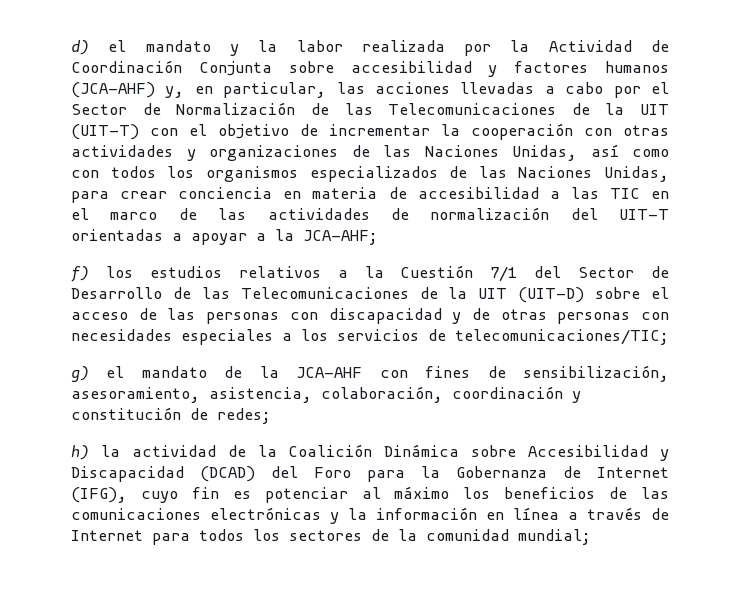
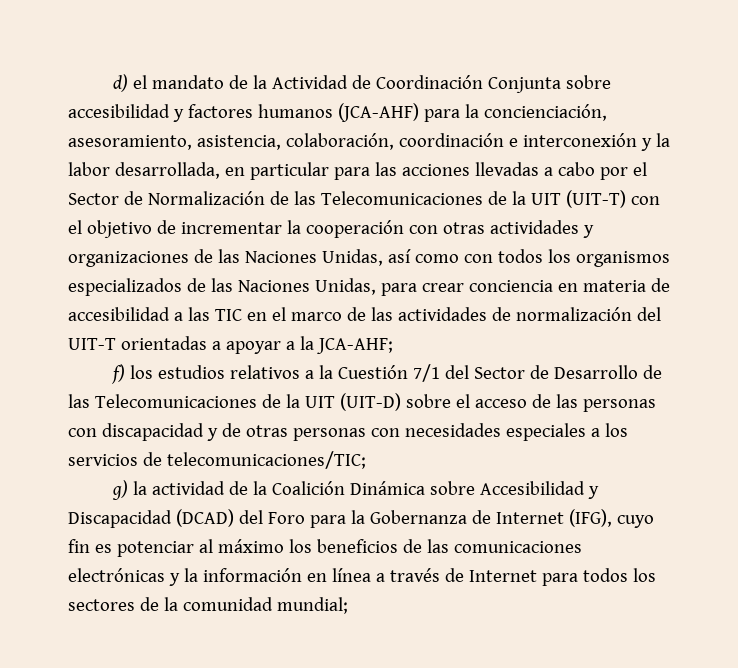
- d) el mandato y la labor realizada por la Actividad de Coordinación Conjunta sobre accesibilidad y factores humanos (JCA-AHF) y, en particular, las acciones llevadas a cabo por el Sector de Normalización de las Telecomunicaciones de la UIT (UIT-T) con el objetivo de incrementar la cooperación con otras actividades y organizaciones de las Naciones Unidas, así como con todos los organismos especializados de las Naciones Unidas, para crear conciencia en materia de accesibilidad a las TIC en el marco de las actividades de normalización del UIT-T orientadas a apoyar a la JCA-AHF;
+ d) el mandato de la Actividad de Coordinación Conjunta sobre accesibilidad y factores humanos (JCA-AHF) para la concienciación, asesoramiento, asistencia, colaboración, coordinación e interconexión y la labor desarrollada, en particular para las acciones llevadas a cabo por el Sector de Normalización de las Telecomunicaciones de la UIT (UIT-T) con el objetivo de incrementar la cooperación con otras actividades y organizaciones de las Naciones Unidas, así como con todos los organismos especializados de las Naciones Unidas, para crear conciencia en materia de accesibilidad a las TIC en el marco de las actividades de normalización del UIT-T orientadas a apoyar a la JCA-AHF;
- g) el mandato de la JCA-AHF con fines de sensibilización, asesoramiento, asistencia, colaboración, coordinación y constitución de redes;
- h) la actividad de la Coalición Dinámica sobre Accesibilidad y Discapacidad (DCAD) del Foro para la Gobernanza de Internet (IFG), cuyo fin es potenciar al máximo los beneficios de las comunicaciones electrónicas y la información en línea a través de Internet para todos los sectores de la comunidad mundial;
+ g) la actividad de la Coalición Dinámica sobre Accesibilidad y Discapacidad (DCAD) del Foro para la Gobernanza de Internet (IFG), cuyo fin es potenciar al máximo los beneficios de las comunicaciones electrónicas y la información en línea a través de Internet para todos los sectores de la comunidad mundial;

